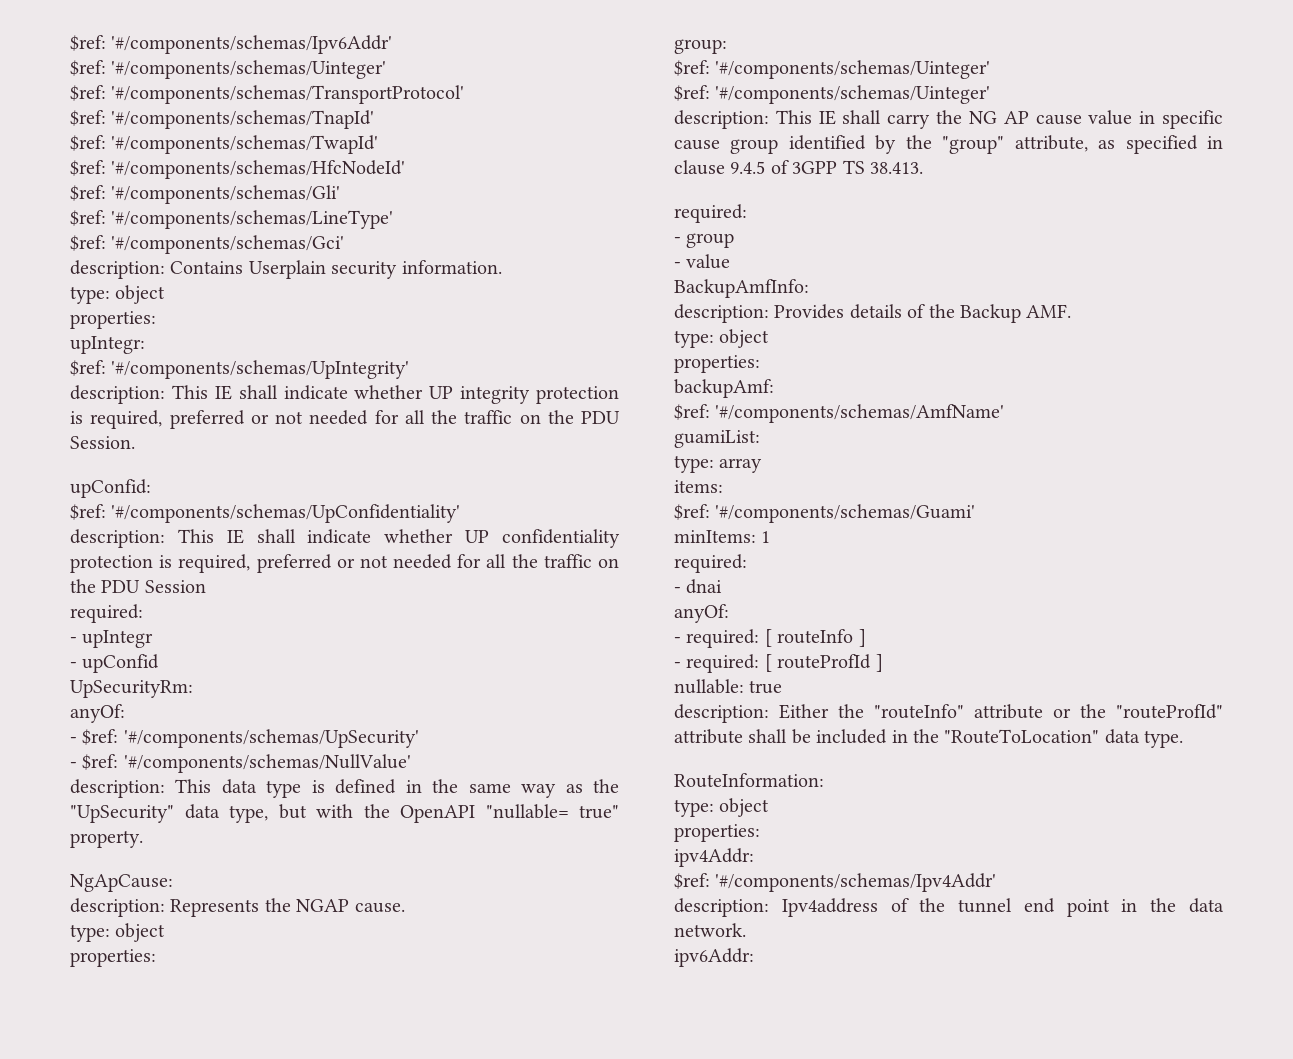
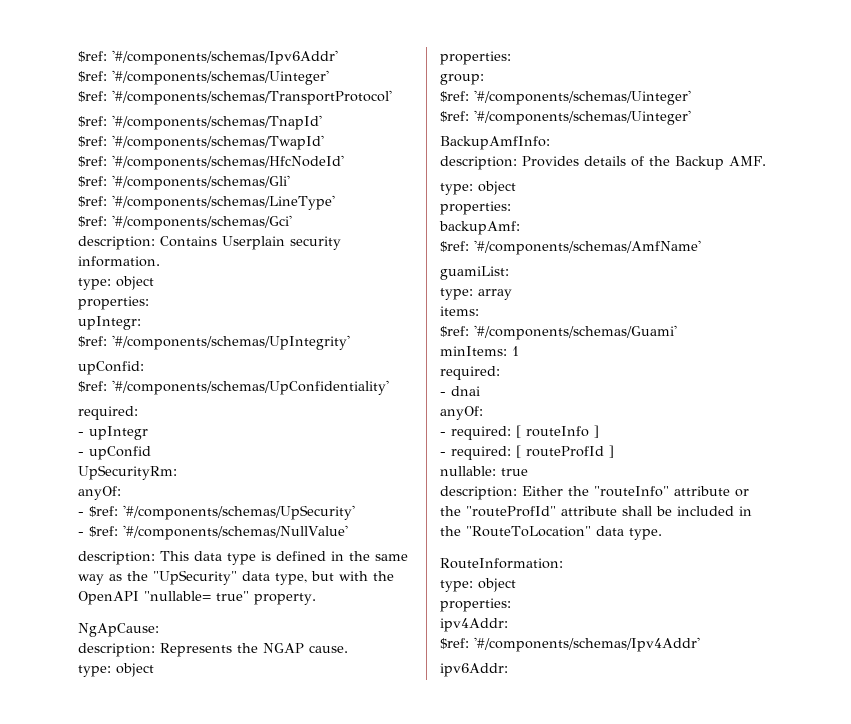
- description: This IE shall indicate whether UP integrity protection is required, preferred or not needed for all the traffic on the PDU Session.
  upConfid:
  $ref: '#/components/schemas/UpConfidentiality'
- description: This IE shall indicate whether UP confidentiality protection is required, preferred or not needed for all the traffic on the PDU Session
- description: This IE shall carry the NG AP cause value in specific cause group identified by the "group" attribute, as specified in clause 9.4.5 of 3GPP TS 38.413.
- required:
- - group
- - value
- description: Ipv4address of the tunnel end point in the data network.

